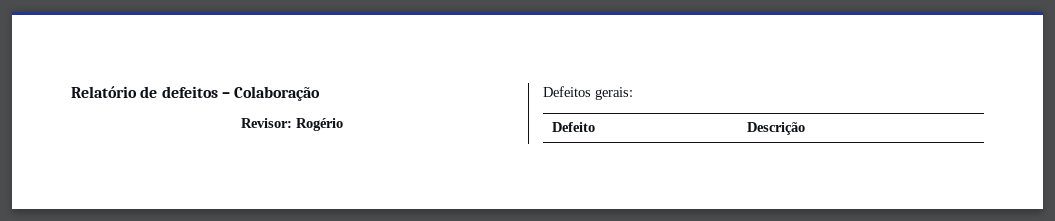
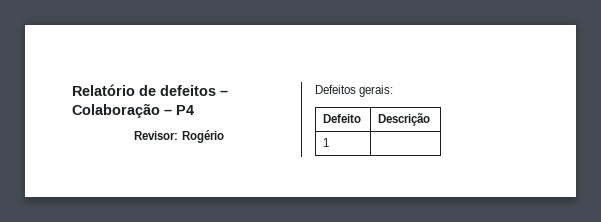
- Relatório de defeitos – Colaboração
+ Relatório de defeitos – Colaboração – P4
+ 1 |

